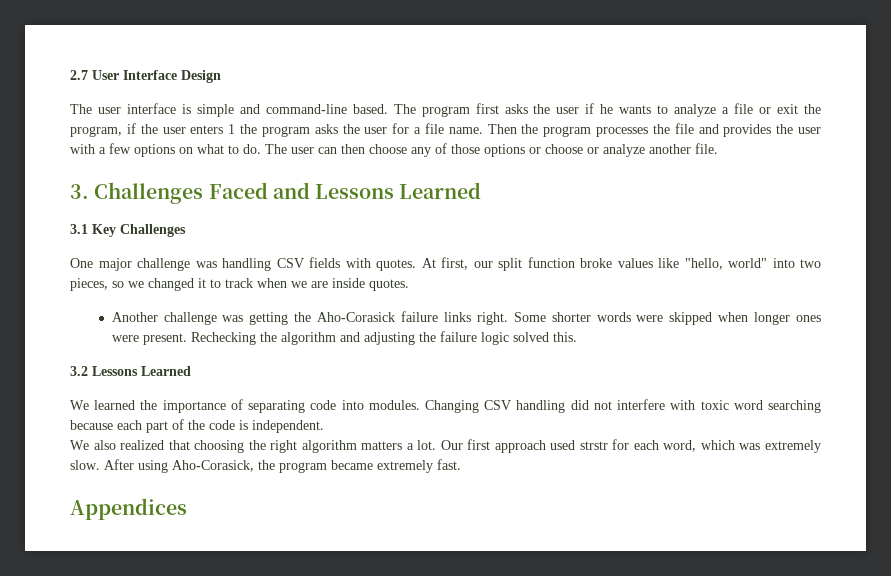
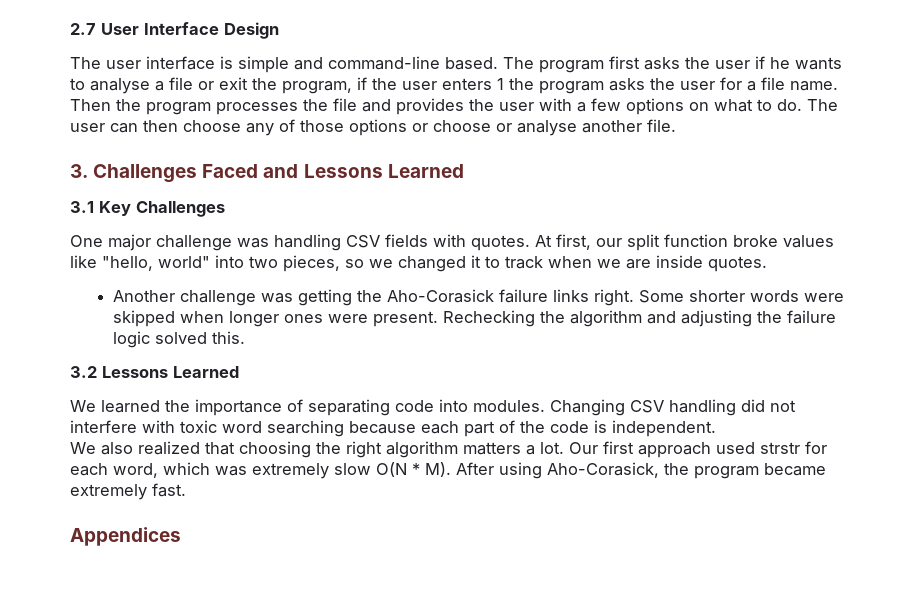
- The program first asks the user if he wants to analyze a file or exit the program, if the user enters 1 the program asks the user for a file name.
+ The program first asks the user if he wants to analyse a file or exit the program, if the user enters 1 the program asks the user for a file name.
- The user can then choose any of those options or choose or analyze another file.
+ The user can then choose any of those options or choose or analyse another file.
- Our first approach used strstr for each word, which was extremely slow. After using Aho-Corasick, the program became extremely fast.
+ Our first approach used strstr for each word, which was extremely slow O(N * M). After using Aho-Corasick, the program became extremely fast.

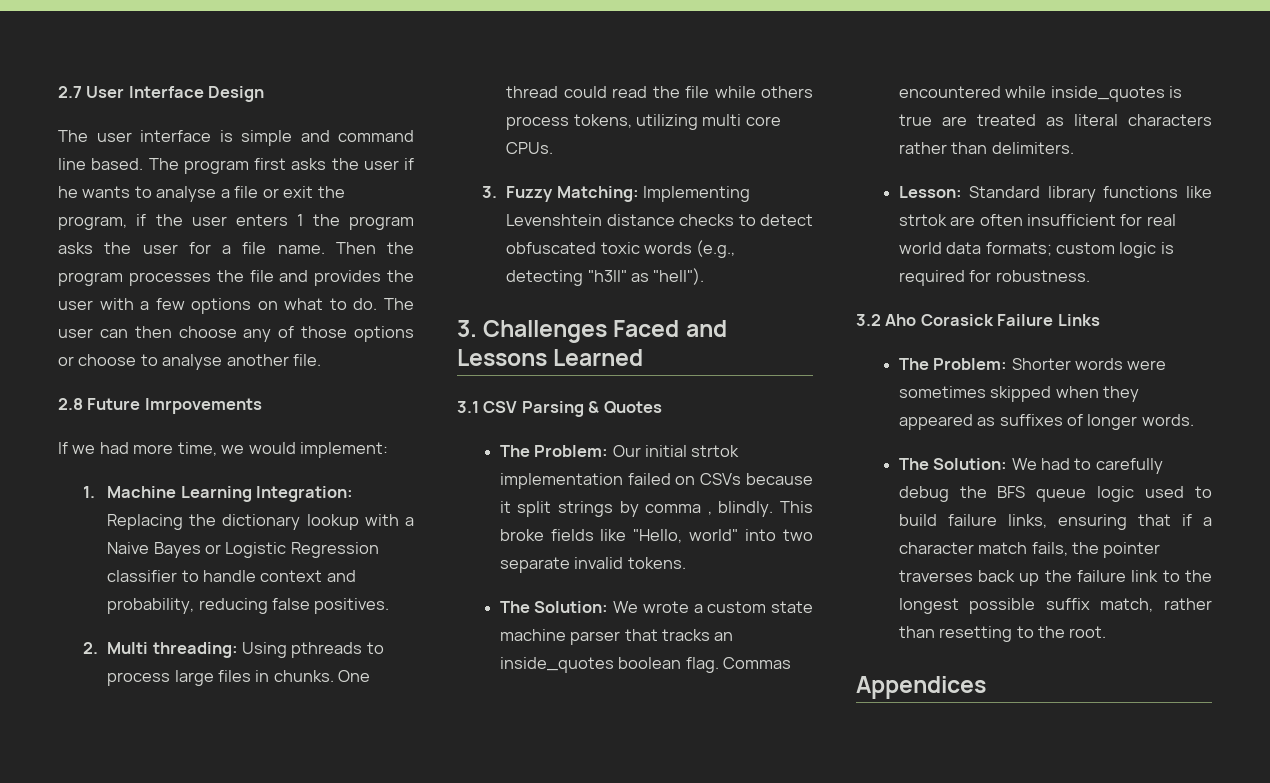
- The user interface is simple and command-line based.
+ The user interface is simple and command line based.
- The user can then choose any of those options or choose or analyse another file.
+ The user can then choose any of those options or choose to analyse another file.
+ 2.8 Future Imrpovements
+ If we had more time, we would implement:
+ 1. Machine Learning Integration: Replacing the dictionary lookup with a Naive Bayes or Logistic Regression classifier to handle context and probability, reducing false positives.
+ 2. Multi threading: Using pthreads to process large files in chunks. One thread could read the file while others process tokens, utilizing multi core CPUs.
+ 3. Fuzzy Matching: Implementing Levenshtein distance checks to detect obfuscated toxic words (e.g., detecting "h3ll" as "hell").
- 3.1 Key Challenges
- One major challenge was handling CSV fields with quotes. At first, our split function broke values like "hello, world" into two pieces, so we changed it to track when we are inside quotes.
- Another challenge was getting the Aho-Corasick failure links right. Some shorter words were skipped when longer ones were present. Rechecking the algorithm and adjusting the failure logic solved this.
- 3.2 Lessons Learned
- We learned the importance of separating code into modules. Changing CSV handling did not interfere with toxic word searching because each part of the code is independent.
- We also realized that choosing the right algorithm matters a lot. Our first approach used strstr for each word, which was extremely slow O(N * M). After using Aho-Corasick, the program became extremely fast.
+ 3.1 CSV Parsing & Quotes
+ The Problem: Our initial strtok implementation failed on CSVs because it split strings by comma , blindly. This broke fields like "Hello, world" into two separate invalid tokens.
+ The Solution: We wrote a custom state machine parser that tracks an inside_quotes boolean flag. Commas encountered while inside_quotes is true are treated as literal characters rather than delimiters.
+ Lesson: Standard library functions like strtok are often insufficient for real world data formats; custom logic is required for robustness.
+ 3.2 Aho Corasick Failure Links
+ The Problem: Shorter words were sometimes skipped when they appeared as suffixes of longer words.
+ The Solution: We had to carefully debug the BFS queue logic used to build failure links, ensuring that if a character match fails, the pointer traverses back up the failure link to the longest possible suffix match, rather than resetting to the root.

